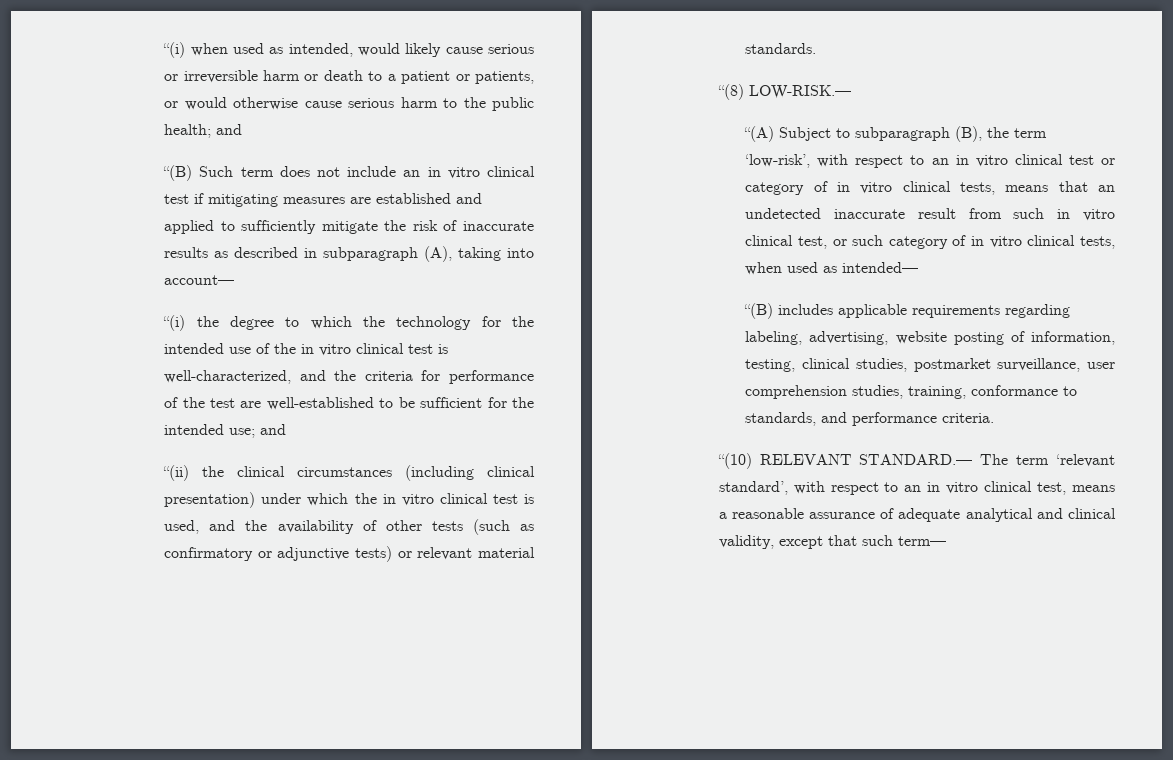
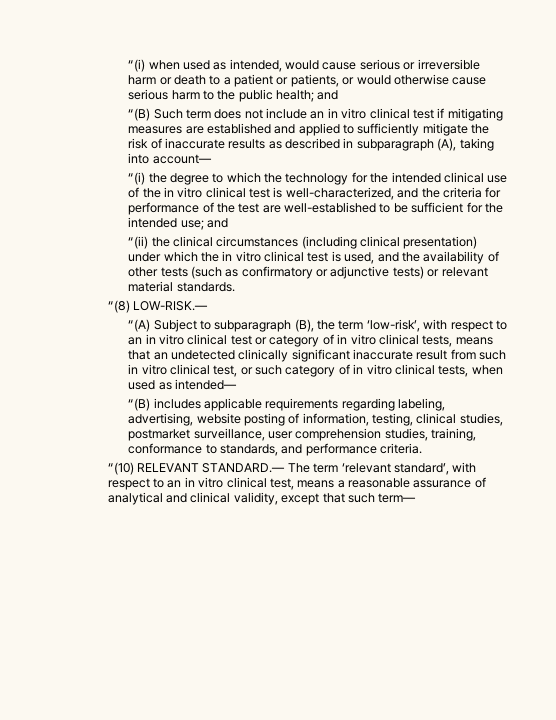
- “(i) when used as intended, would likely cause serious or irreversible harm or death to a patient or patients, or would otherwise cause serious harm to the public health; and
+ “(i) when used as intended, would cause serious or irreversible harm or death to a patient or patients, or would otherwise cause serious harm to the public health; and
- “(i) the degree to which the technology for the intended use of the in vitro clinical test is well-characterized, and the criteria for performance of the test are well-established to be sufficient for the intended use; and
+ “(i) the degree to which the technology for the intended clinical use of the in vitro clinical test is well-characterized, and the criteria for performance of the test are well-established to be sufficient for the intended use; and
- “(A) Subject to subparagraph (B), the term ‘low-risk’, with respect to an in vitro clinical test or category of in vitro clinical tests, means that an undetected inaccurate result from such in vitro clinical test, or such category of in vitro clinical tests, when used as intended—
+ “(A) Subject to subparagraph (B), the term ‘low-risk’, with respect to an in vitro clinical test or category of in vitro clinical tests, means that an undetected clinically significant inaccurate result from such in vitro clinical test, or such category of in vitro clinical tests, when used as intended—
- “(10) RELEVANT STANDARD.— The term ‘relevant standard’, with respect to an in vitro clinical test, means a reasonable assurance of adequate analytical and clinical validity, except that such term—
+ “(10) RELEVANT STANDARD.— The term ‘relevant standard’, with respect to an in vitro clinical test, means a reasonable assurance of analytical and clinical validity, except that such term—

